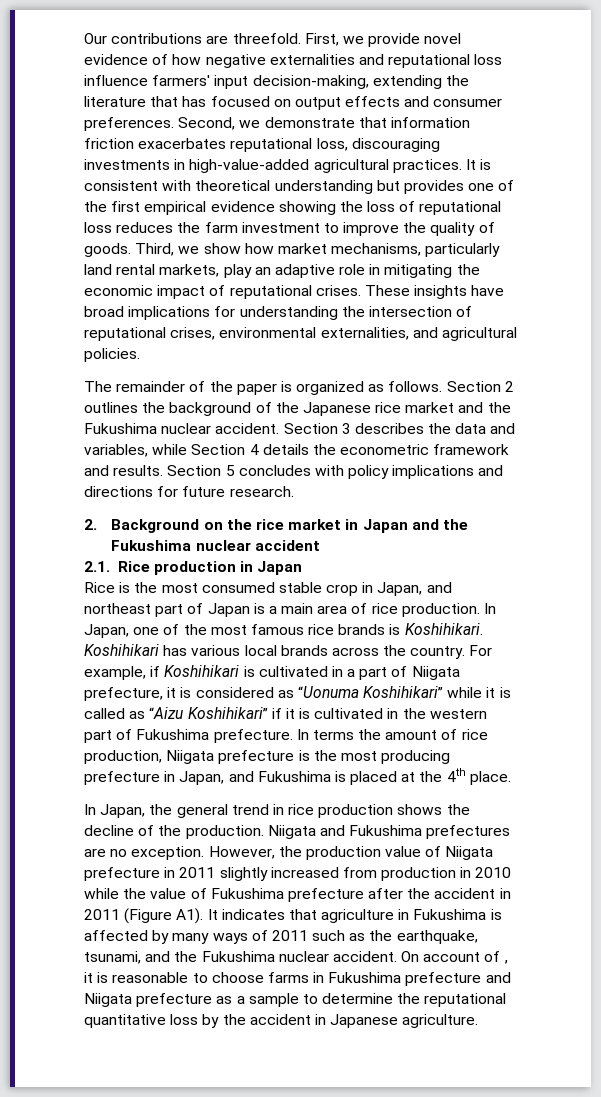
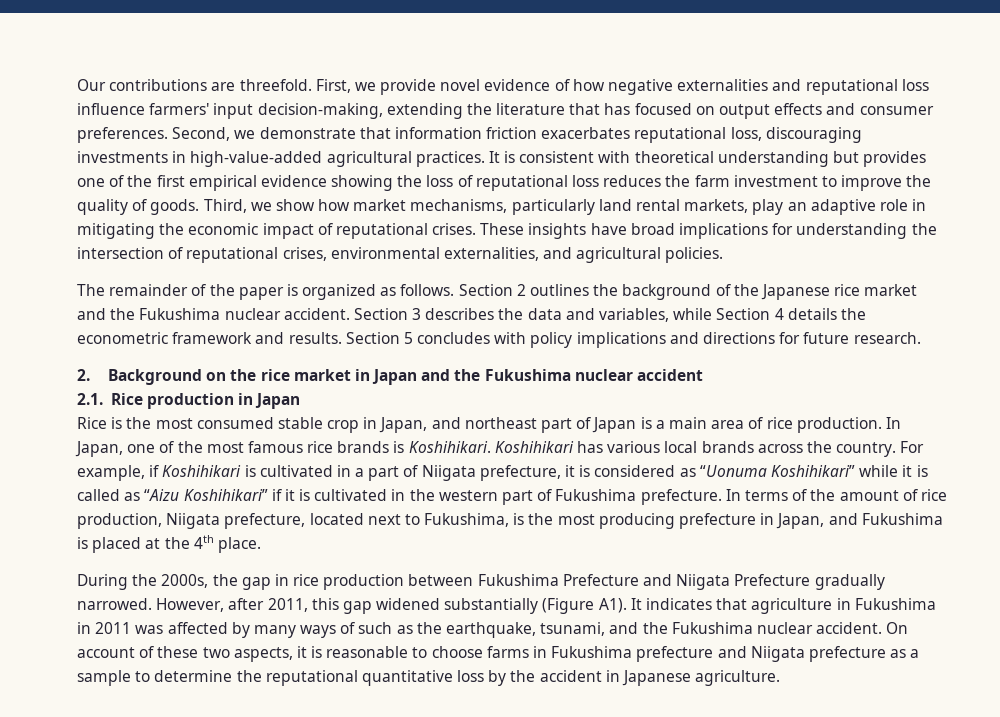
- In terms the amount of rice production, Niigata prefecture is the most producing prefecture in Japan, and Fukushima is placed at the 4th place.
+ In terms of the amount of rice production, Niigata prefecture, located next to Fukushima, is the most producing prefecture in Japan, and Fukushima is placed at the 4th place.
- In Japan, the general trend in rice production shows the decline of the production. Niigata and Fukushima prefectures are no exception. However, the production value of Niigata prefecture in 2011 slightly increased from production in 2010 while the value of Fukushima prefecture after the accident in 2011 (Figure A1). It indicates that agriculture in Fukushima is affected by many ways of 2011 such as the earthquake, tsunami, and the Fukushima nuclear accident.
+ During the 2000s, the gap in rice production between Fukushima Prefecture and Niigata Prefecture gradually narrowed. However, after 2011, this gap widened substantially (Figure A1). It indicates that agriculture in Fukushima in 2011 was affected by many ways of such as the earthquake, tsunami, and the Fukushima nuclear accident.
- On account of , it is reasonable to choose farms in Fukushima prefecture and Niigata prefecture as a sample to determine the reputational quantitative loss by the accident in Japanese agriculture.
+ On account of these two aspects, it is reasonable to choose farms in Fukushima prefecture and Niigata prefecture as a sample to determine the reputational quantitative loss by the accident in Japanese agriculture.

